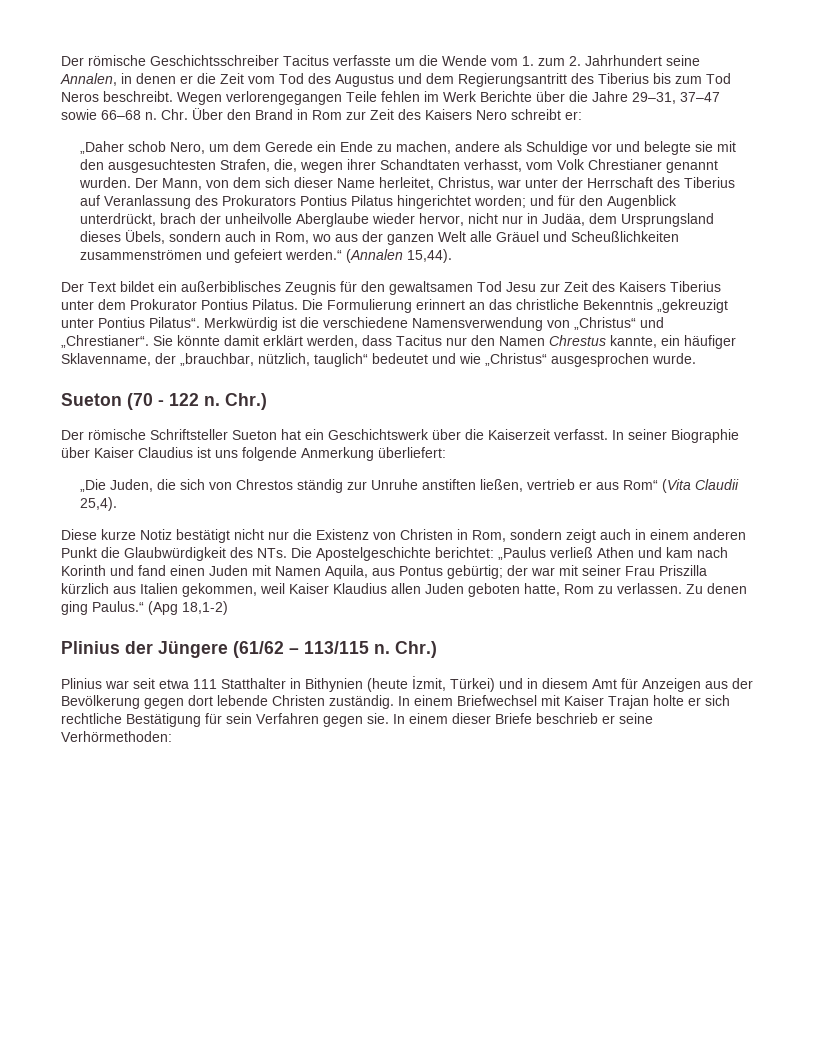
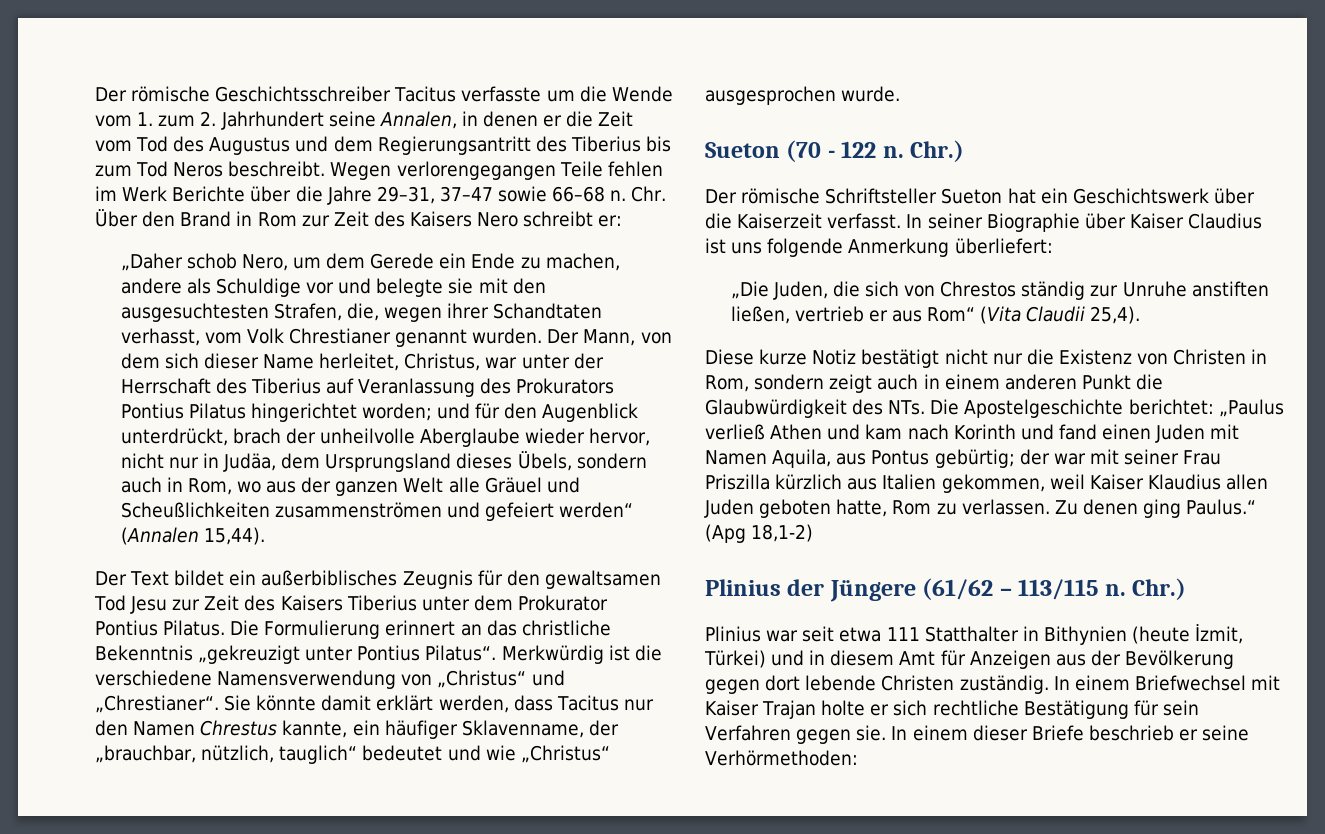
- Der Mann, von dem sich dieser Name herleitet, Christus, war unter der Herrschaft des Tiberius auf Veranlassung des Prokurators Pontius Pilatus hingerichtet worden; und für den Augenblick unterdrückt, brach der unheilvolle Aberglaube wieder hervor, nicht nur in Judäa, dem Ursprungsland dieses Übels, sondern auch in Rom, wo aus der ganzen Welt alle Gräuel und Scheußlichkeiten zusammenströmen und gefeiert werden.“ (Annalen 15,44).
+ Der Mann, von dem sich dieser Name herleitet, Christus, war unter der Herrschaft des Tiberius auf Veranlassung des Prokurators Pontius Pilatus hingerichtet worden; und für den Augenblick unterdrückt, brach der unheilvolle Aberglaube wieder hervor, nicht nur in Judäa, dem Ursprungsland dieses Übels, sondern auch in Rom, wo aus der ganzen Welt alle Gräuel und Scheußlichkeiten zusammenströmen und gefeiert werden“ (Annalen 15,44).

